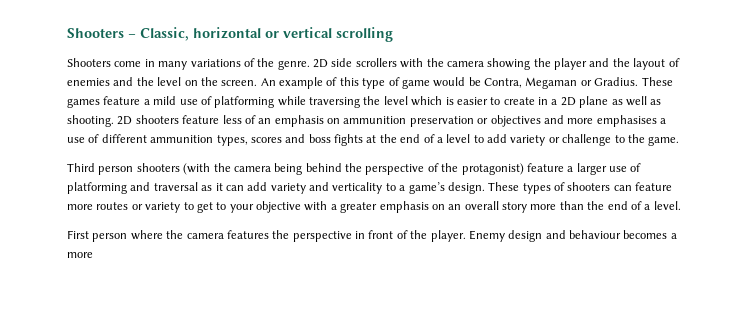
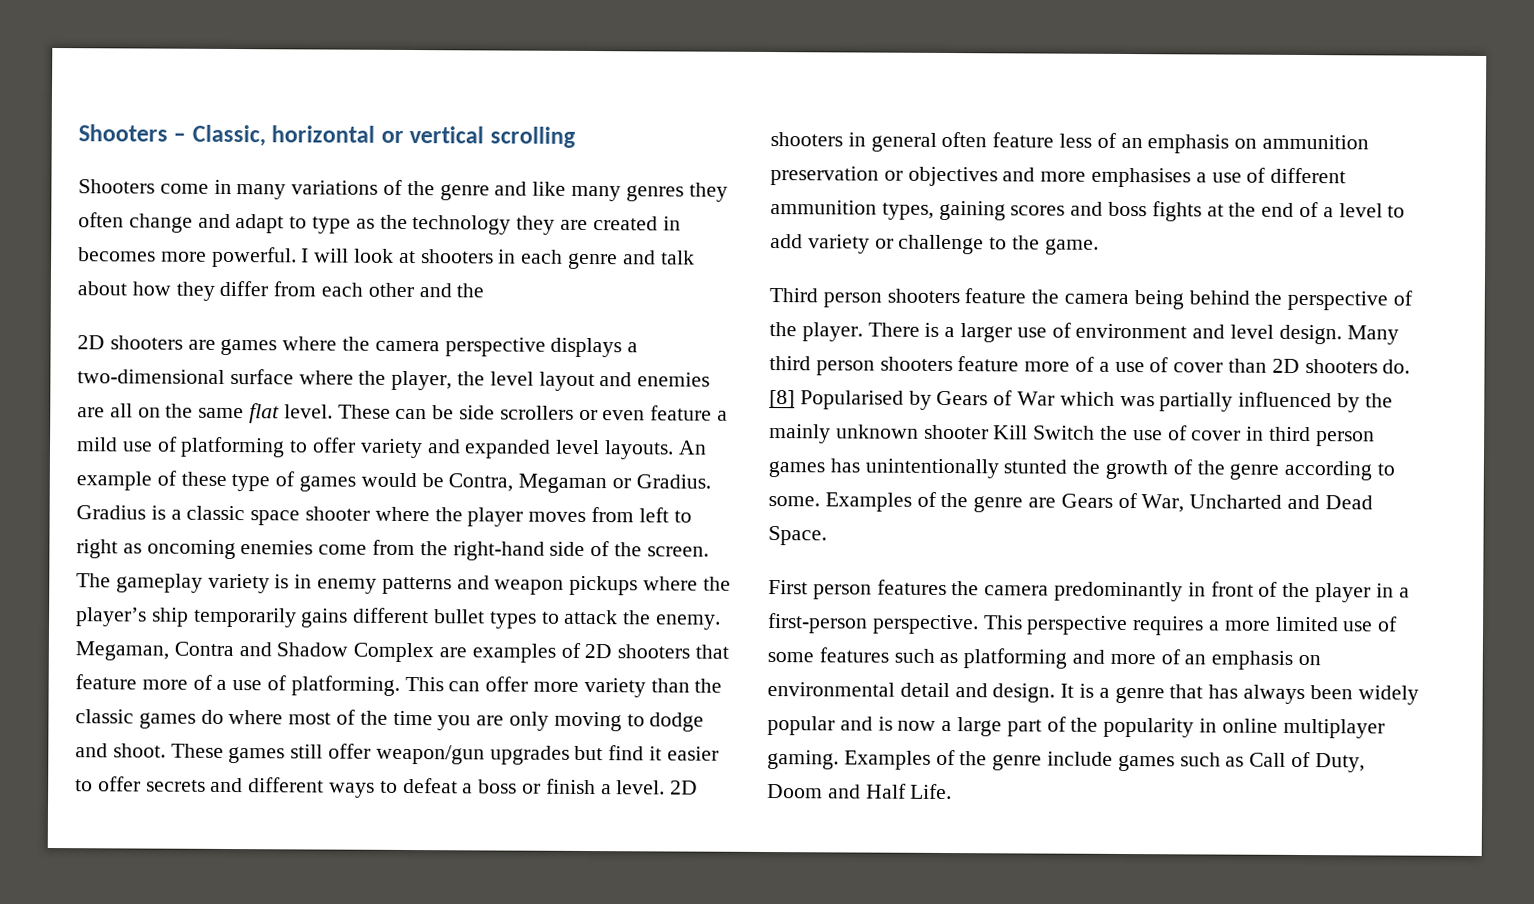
- Shooters come in many variations of the genre. 2D side scrollers with the camera showing the player and the layout of enemies and the level on the screen.
+ Shooters come in many variations of the genre and like many genres they often change and adapt to type as the technology they are created in becomes more powerful. I will look at shooters in each genre and talk about how they differ from each other and the
+ 2D shooters are games where the camera perspective displays a two-dimensional surface where the player, the level layout and enemies are all on the same flat level. These can be side scrollers or even feature a mild use of platforming to offer variety and expanded level layouts.
- An example of this type of game would be Contra, Megaman or Gradius.
+ An example of these type of games would be Contra, Megaman or Gradius.
- These games feature a mild use of platforming while traversing the level which is easier to create in a 2D plane as well as shooting. 2D shooters feature less of an emphasis on ammunition preservation or objectives and more emphasises a use of different ammunition types, scores and boss fights at the end of a level to add variety or challenge to the game.
+ Gradius is a classic space shooter where the player moves from left to right as oncoming enemies come from the right-hand side of the screen. The gameplay variety is in enemy patterns and weapon pickups where the player’s ship temporarily gains different bullet types to attack the enemy. Megaman, Contra and Shadow Complex are examples of 2D shooters that feature more of a use of platforming. This can offer more variety than the classic games do where most of the time you are only moving to dodge and shoot. These games still offer weapon/gun upgrades but find it easier to offer secrets and different ways to defeat a boss or finish a level. 2D shooters in general often feature less of an emphasis on ammunition preservation or objectives and more emphasises a use of different ammunition types, gaining scores and boss fights at the end of a level to add variety or challenge to the game.
- Third person shooters (with the camera being behind the perspective of the protagonist) feature a larger use of platforming and traversal as it can add variety and verticality to a game’s design. These types of shooters can feature more routes or variety to get to your objective with a greater emphasis on an overall story more than the end of a level.
+ Third person shooters feature the camera being behind the perspective of the player. There is a larger use of environment and level design. Many third person shooters feature more of a use of cover than 2D shooters do. [8] Popularised by Gears of War which was partially influenced by the mainly unknown shooter Kill Switch the use of cover in third person games has unintentionally stunted the growth of the genre according to some. Examples of the genre are Gears of War, Uncharted and Dead Space.
- First person where the camera features the perspective in front of the player. Enemy design and behaviour becomes a more
+ First person features the camera predominantly in front of the player in a first-person perspective. This perspective requires a more limited use of some features such as platforming and more of an emphasis on environmental detail and design. It is a genre that has always been widely popular and is now a large part of the popularity in online multiplayer gaming. Examples of the genre include games such as Call of Duty, Doom and Half Life.

